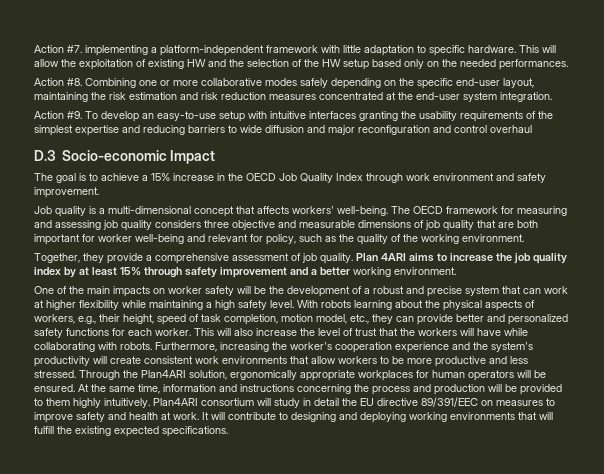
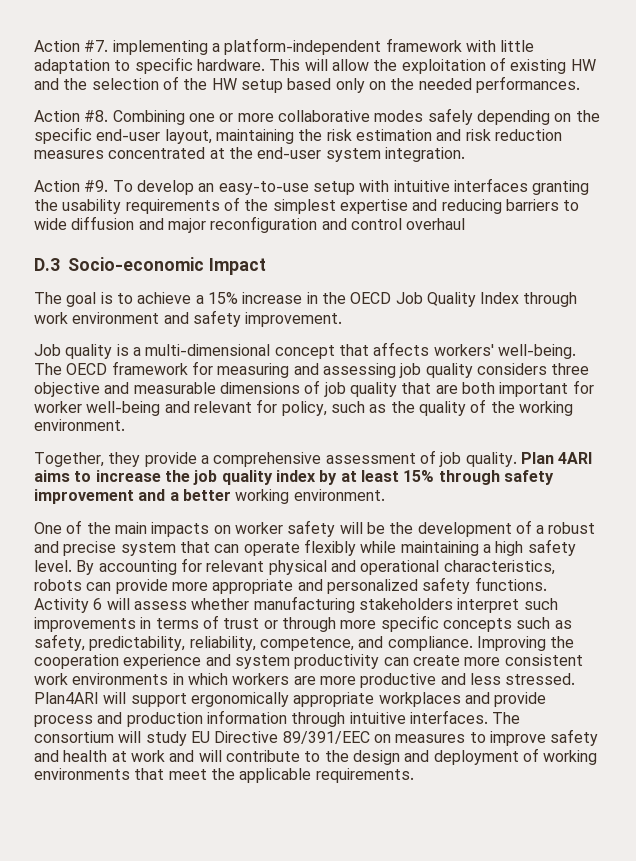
- One of the main impacts on worker safety will be the development of a robust and precise system that can work at higher flexibility while maintaining a high safety level.
+ One of the main impacts on worker safety will be the development of a robust and precise system that can operate flexibly while maintaining a high safety level.
- With robots learning about the physical aspects of workers, e.g., their height, speed of task completion, motion model, etc., they can provide better and personalized safety functions for each worker. This will also increase the level of trust that the workers will have while collaborating with robots. Furthermore, increasing the worker's cooperation experience and the system's productivity will create consistent work environments that allow workers to be more productive and less stressed.
+ By accounting for relevant physical and operational characteristics, robots can provide more appropriate and personalized safety functions. Activity 6 will assess whether manufacturing stakeholders interpret such improvements in terms of trust or through more specific concepts such as safety, predictability, reliability, competence, and compliance. Improving the cooperation experience and system productivity can create more consistent work environments in which workers are more productive and less stressed.
- Through the Plan4ARI solution, ergonomically appropriate workplaces for human operators will be ensured. At the same time, information and instructions concerning the process and production will be provided to them highly intuitively. Plan4ARI consortium will study in detail the EU directive 89/391/EEC on measures to improve safety and health at work. It will contribute to designing and deploying working environments that will fulfill the existing expected specifications.
+ Plan4ARI will support ergonomically appropriate workplaces and provide process and production information through intuitive interfaces. The consortium will study EU Directive 89/391/EEC on measures to improve safety and health at work and will contribute to the design and deployment of working environments that meet the applicable requirements.

